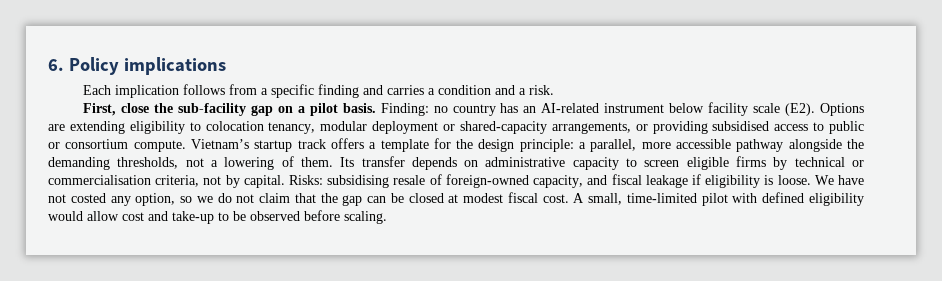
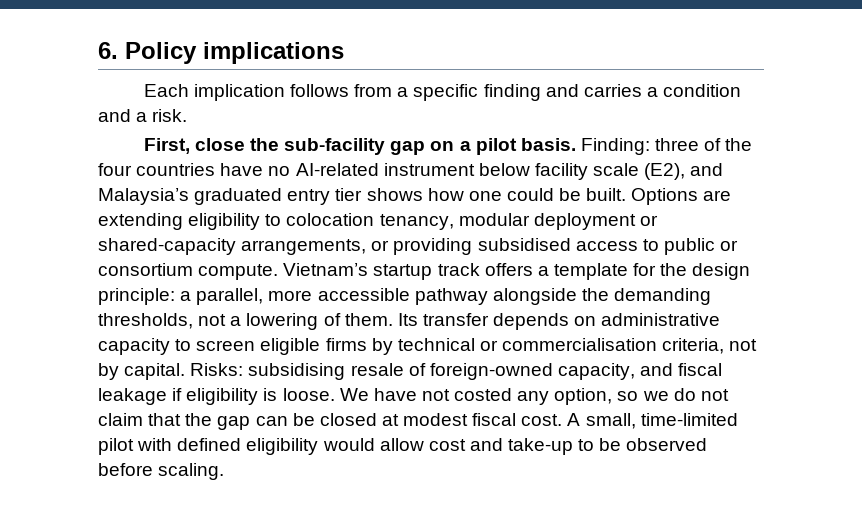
- Finding: no country has an AI-related instrument below facility scale (E2). Options are extending eligibility to colocation tenancy, modular deployment or shared-capacity arrangements, or providing subsidised access to public or consortium compute.
+ Finding: three of the four countries have no AI-related instrument below facility scale (E2), and Malaysia’s graduated entry tier shows how one could be built. Options are extending eligibility to colocation tenancy, modular deployment or shared-capacity arrangements, or providing subsidised access to public or consortium compute.

